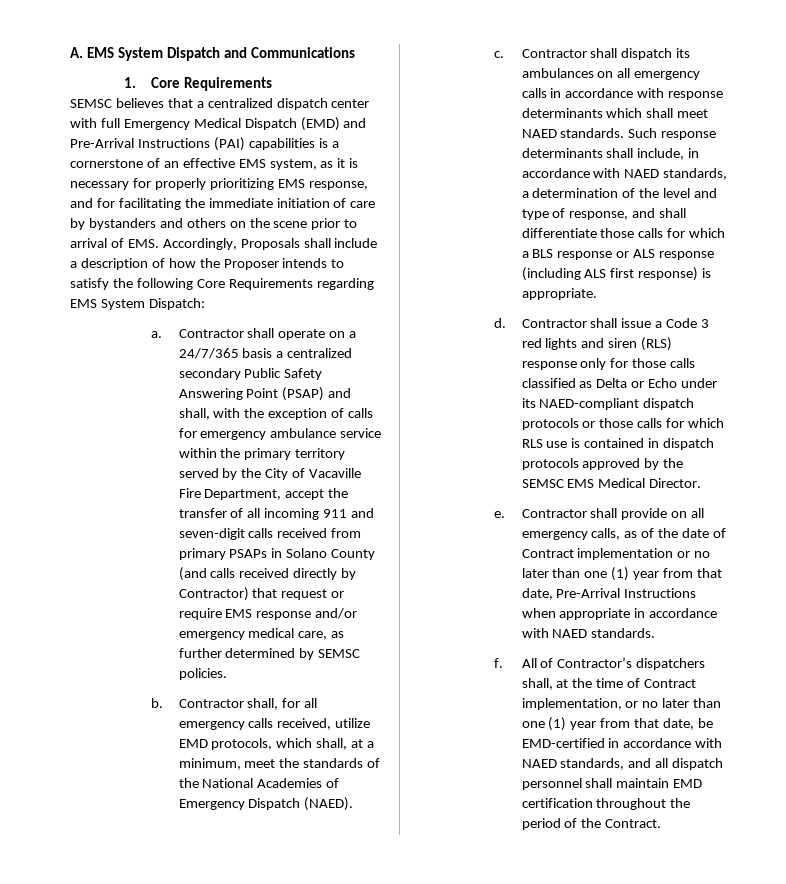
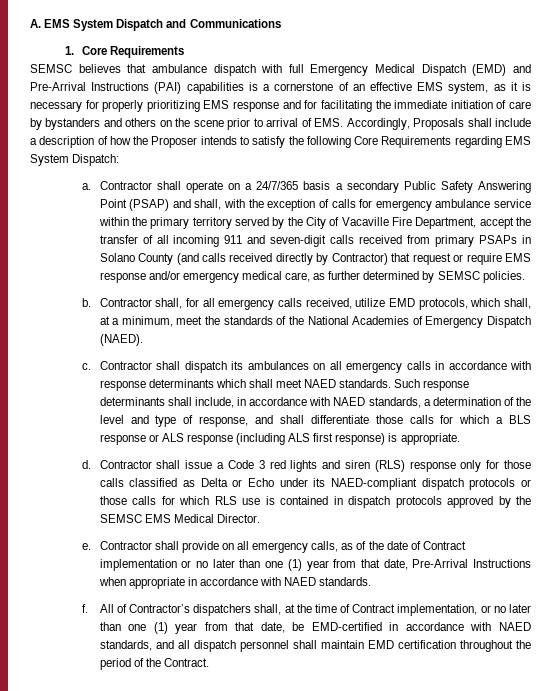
- SEMSC believes that a centralized dispatch center with full Emergency Medical Dispatch (EMD) and Pre-Arrival Instructions (PAI) capabilities is a cornerstone of an effective EMS system, as it is necessary for properly prioritizing EMS response, and for facilitating the immediate initiation of care by bystanders and others on the scene prior to arrival of EMS. Accordingly, Proposals shall include a description of how the Proposer intends to satisfy the following Core Requirements regarding EMS System Dispatch:
+ SEMSC believes that ambulance dispatch with full Emergency Medical Dispatch (EMD) and Pre-Arrival Instructions (PAI) capabilities is a cornerstone of an effective EMS system, as it is necessary for properly prioritizing EMS response and for facilitating the immediate initiation of care by bystanders and others on the scene prior to arrival of EMS. Accordingly, Proposals shall include a description of how the Proposer intends to satisfy the following Core Requirements regarding EMS System Dispatch:
- Contractor shall operate on a 24/7/365 basis a centralized secondary Public Safety Answering Point (PSAP) and shall, with the exception of calls for emergency ambulance service within the primary territory served by the City of Vacaville Fire Department, accept the transfer of all incoming 911 and seven-digit calls received from primary PSAPs in Solano County (and calls received directly by Contractor) that request or require EMS response and/or emergency medical care, as further determined by SEMSC policies.
+ Contractor shall operate on a 24/7/365 basis a secondary Public Safety Answering Point (PSAP) and shall, with the exception of calls for emergency ambulance service within the primary territory served by the City of Vacaville Fire Department, accept the transfer of all incoming 911 and seven-digit calls received from primary PSAPs in Solano County (and calls received directly by Contractor) that request or require EMS response and/or emergency medical care, as further determined by SEMSC policies.

